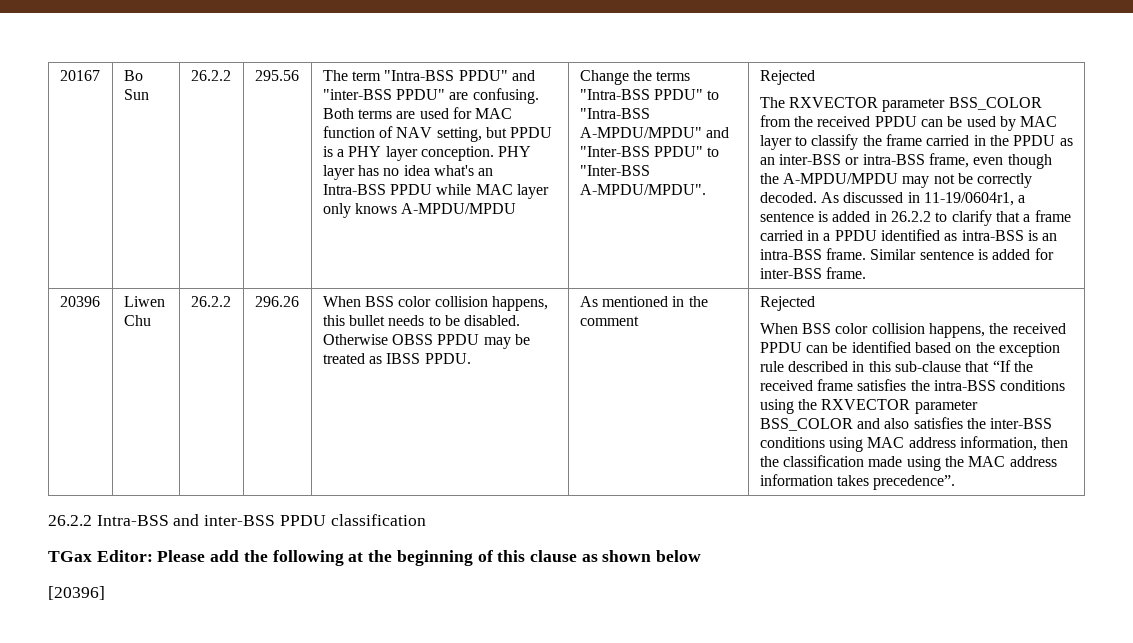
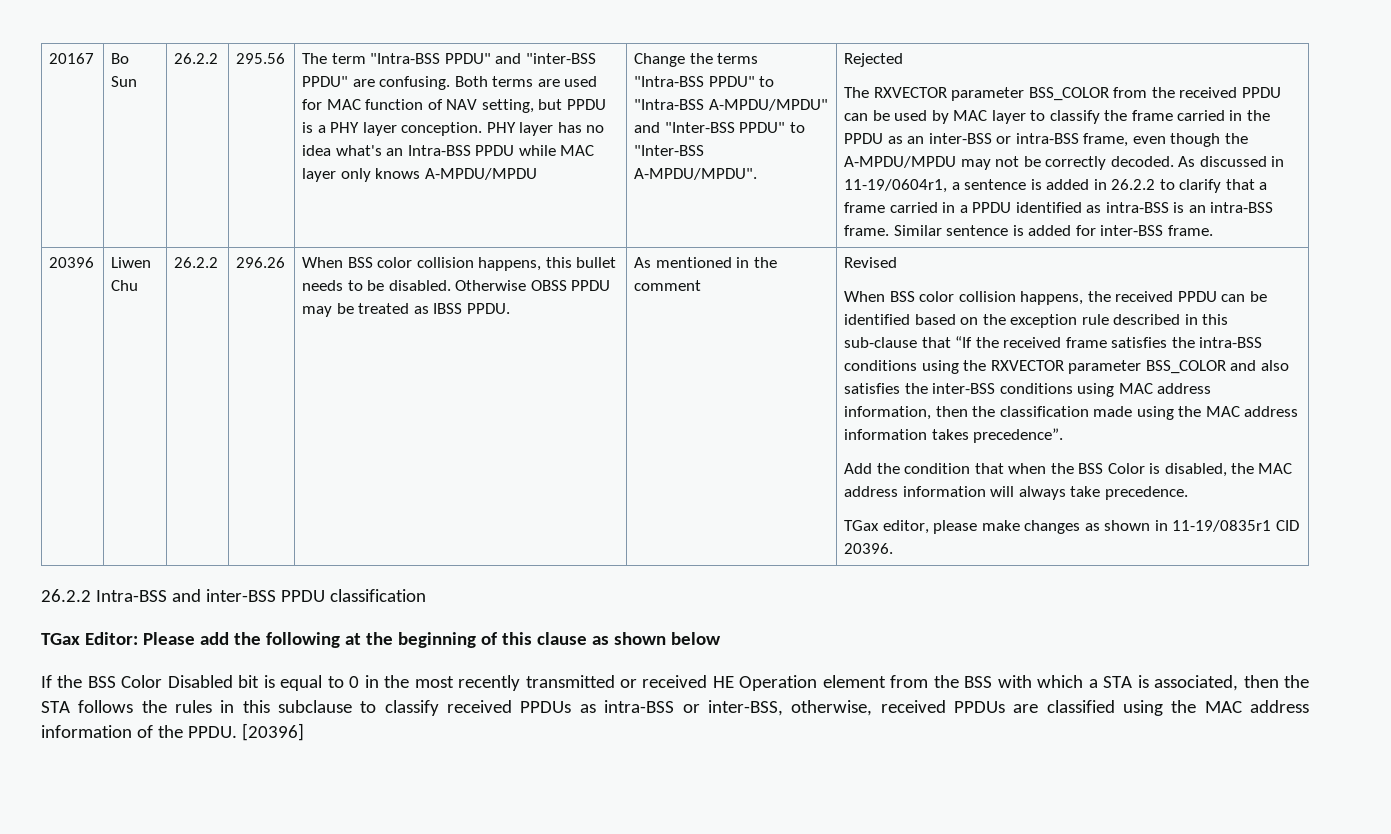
- As mentioned in the comment | Rejected
+ As mentioned in the comment | Revised
+ Add the condition that when the BSS Color is disabled, the MAC address information will always take precedence.
+ TGax editor, please make changes as shown in 11-19/0835r1 CID 20396.
+ If the BSS Color Disabled bit is equal to 0 in the most recently transmitted or received HE Operation element from the BSS with which a STA is associated, then the STA follows the rules in this subclause to classify received PPDUs as intra-BSS or inter-BSS, otherwise, received PPDUs are classified using the MAC address information of the PPDU.

